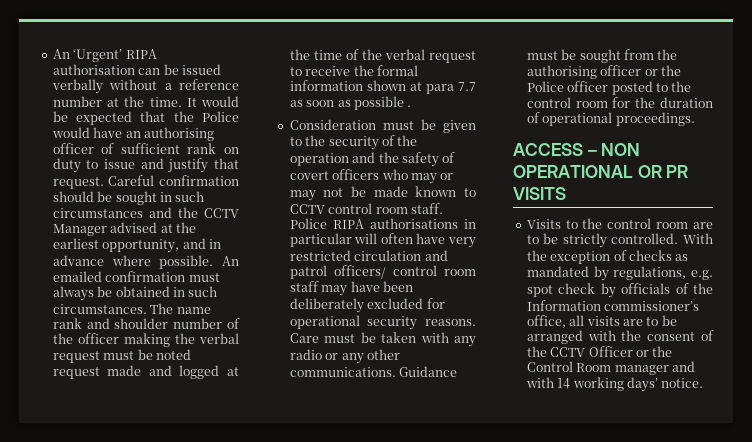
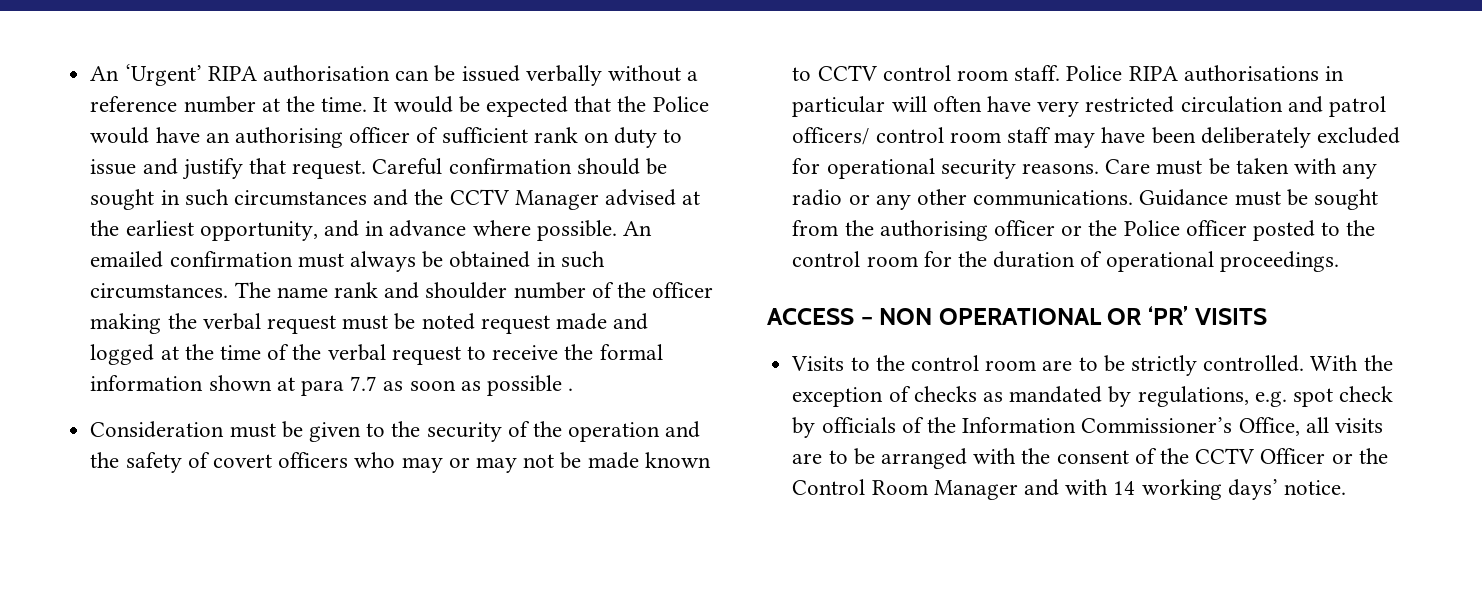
- ACCESS – NON OPERATIONAL OR PR VISITS
+ ACCESS – NON OPERATIONAL OR ‘PR’ VISITS
- With the exception of checks as mandated by regulations, e.g. spot check by officials of the Information commissioner’s office, all visits are to be arranged with the consent of the CCTV Officer or the Control Room manager and with 14 working days’ notice.
+ With the exception of checks as mandated by regulations, e.g. spot check by officials of the Information Commissioner’s Office, all visits are to be arranged with the consent of the CCTV Officer or the Control Room Manager and with 14 working days’ notice.

